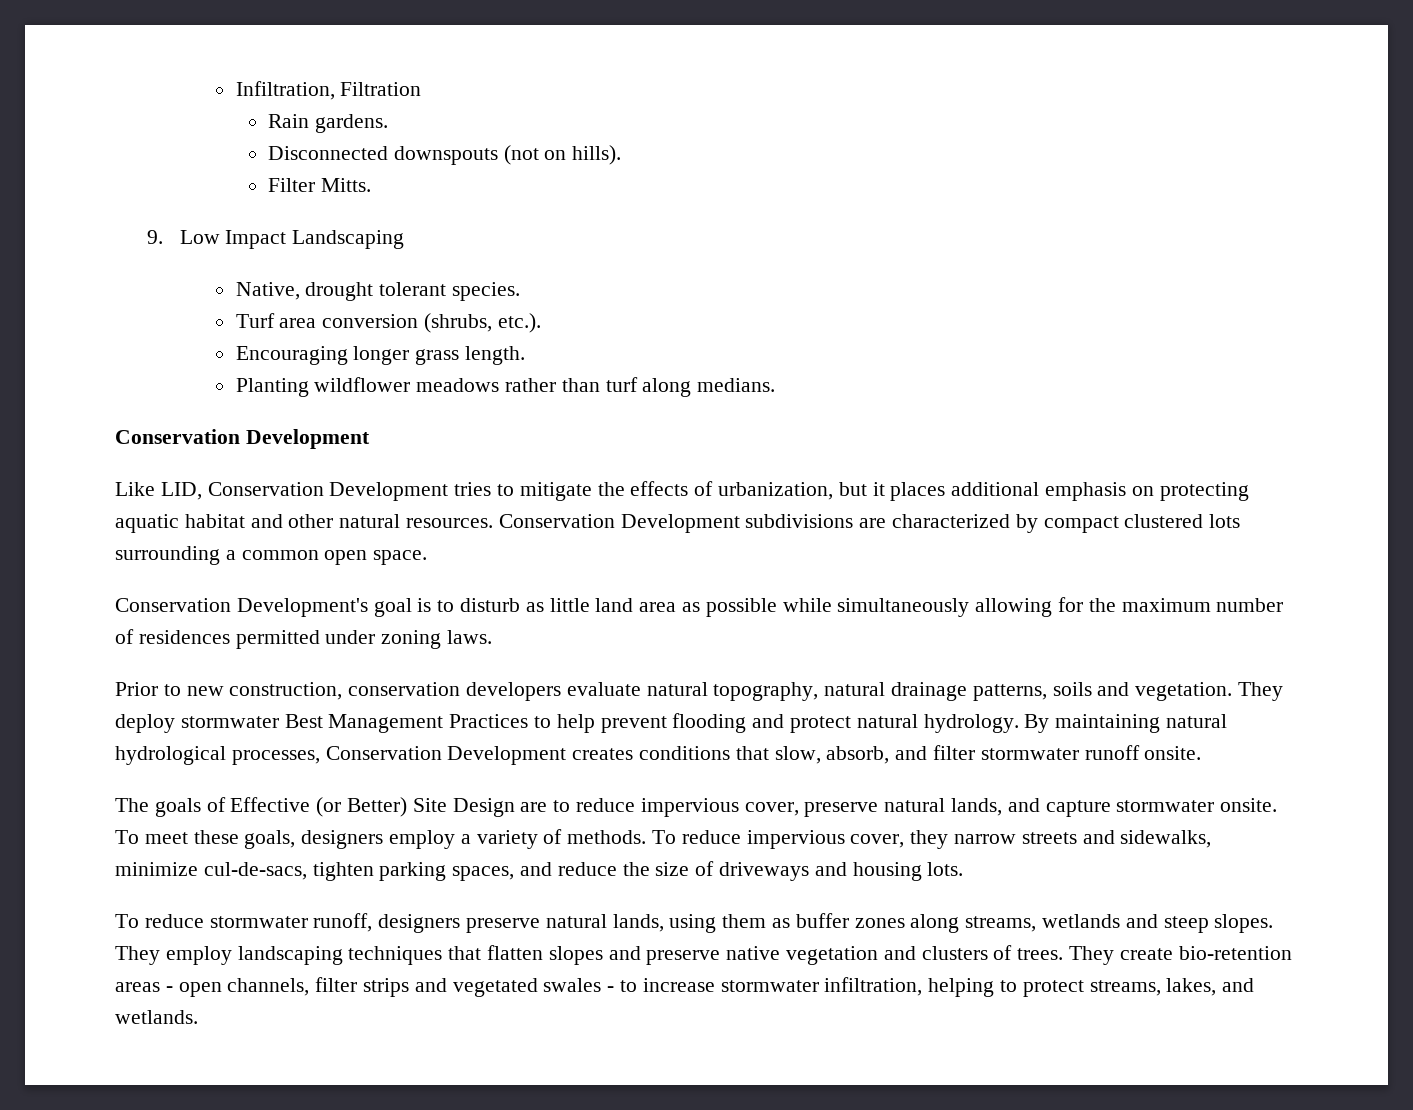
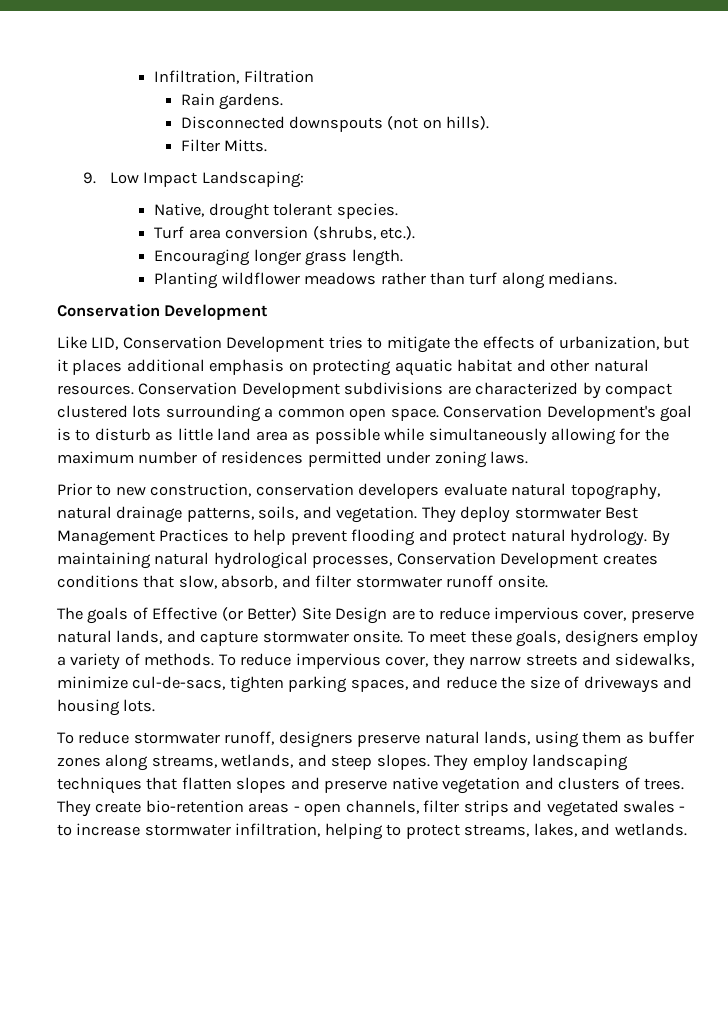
- 9. Low Impact Landscaping
+ 9. Low Impact Landscaping:
- Conservation Development subdivisions are characterized by compact clustered lots surrounding a common open space.
- Conservation Development's goal is to disturb as little land area as possible while simultaneously allowing for the maximum number of residences permitted under zoning laws.
+ Conservation Development subdivisions are characterized by compact clustered lots surrounding a common open space. Conservation Development's goal is to disturb as little land area as possible while simultaneously allowing for the maximum number of residences permitted under zoning laws.
- Prior to new construction, conservation developers evaluate natural topography, natural drainage patterns, soils and vegetation.
+ Prior to new construction, conservation developers evaluate natural topography, natural drainage patterns, soils, and vegetation.
- To reduce stormwater runoff, designers preserve natural lands, using them as buffer zones along streams, wetlands and steep slopes.
+ To reduce stormwater runoff, designers preserve natural lands, using them as buffer zones along streams, wetlands, and steep slopes.

